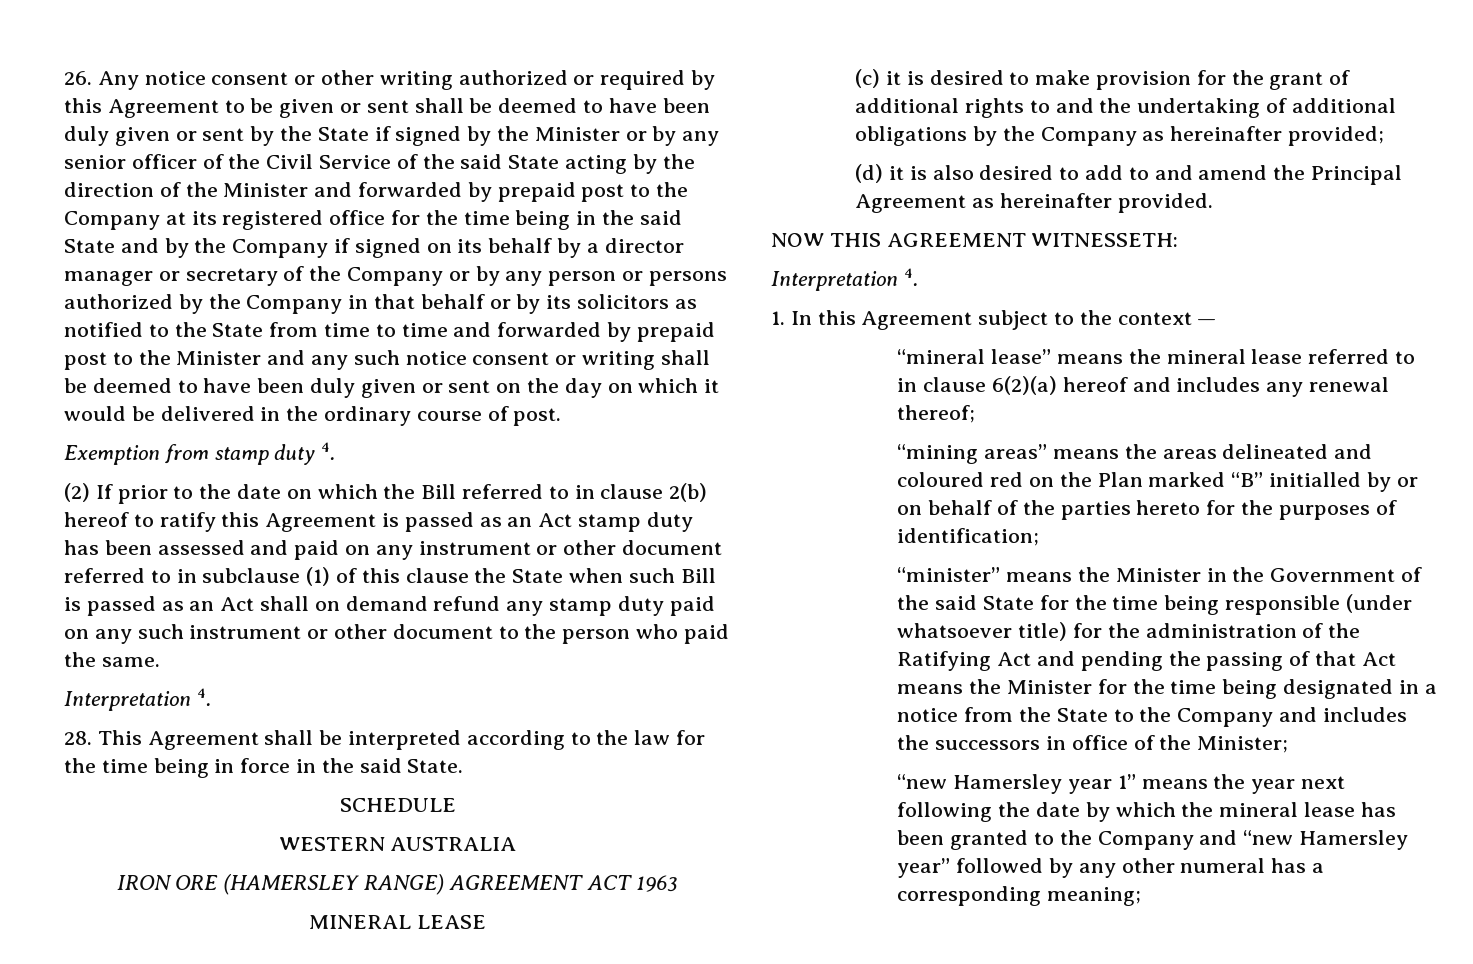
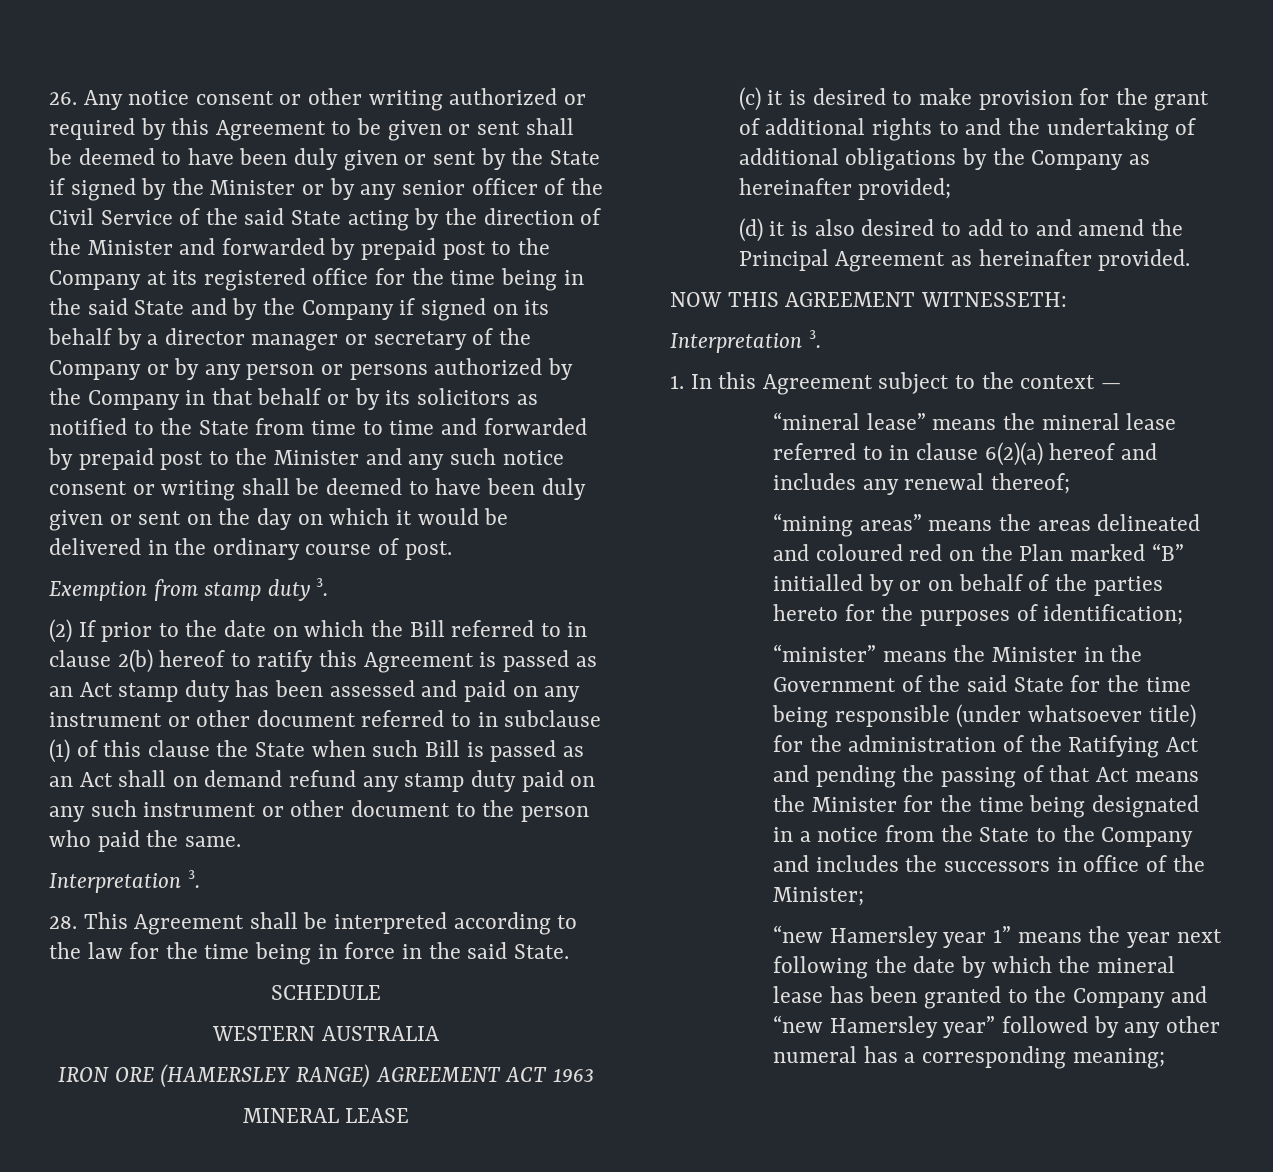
- Exemption from stamp duty 4.
+ Exemption from stamp duty 3.
  (2) If prior to the date on which the Bill referred to in clause 2(b) hereof to ratify this Agreement is passed as an Act stamp duty has been assessed and paid on any instrument or other document referred to in subclause (1) of this clause the State when such Bill is passed as an Act shall on demand refund any stamp duty paid on any such instrument or other document to the person who paid the same.
- Interpretation 4.
+ Interpretation 3.
  NOW THIS AGREEMENT WITNESSETH:
- Interpretation 4.
+ Interpretation 3.

